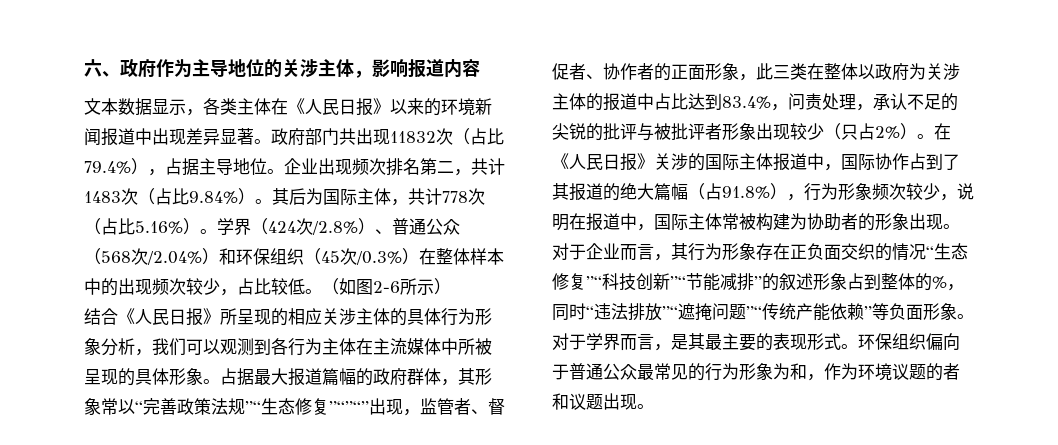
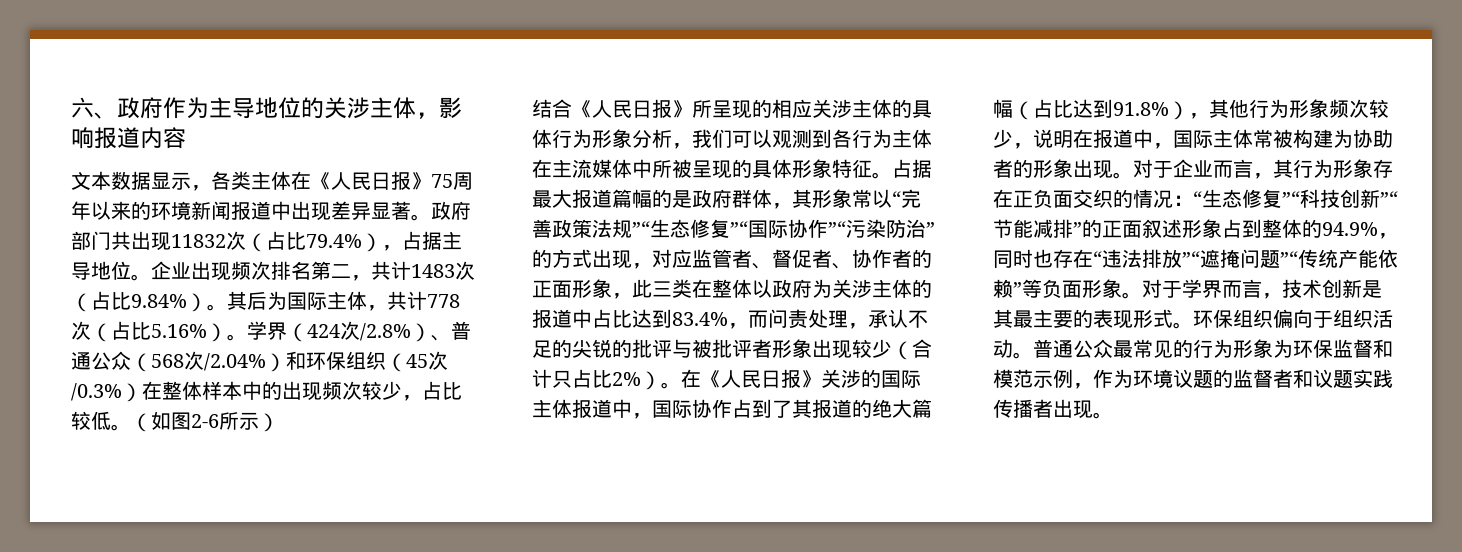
- 文本数据显示，各类主体在《人民日报》以来的环境新闻报道中出现差异显著。
+ 文本数据显示，各类主体在《人民日报》75周年以来的环境新闻报道中出现差异显著。
- 结合《人民日报》所呈现的相应关涉主体的具体行为形象分析，我们可以观测到各行为主体在主流媒体中所被呈现的具体形象。
+ 结合《人民日报》所呈现的相应关涉主体的具体行为形象分析，我们可以观测到各行为主体在主流媒体中所被呈现的具体形象特征。
- 占据最大报道篇幅的政府群体，其形象常以“完善政策法规”“生态修复”“”“”出现，监管者、督促者、协作者的正面形象，此三类在整体以政府为关涉主体的报道中占比达到83.4%，问责处理，承认不足的尖锐的批评与被批评者形象出现较少（只占2%）。
+ 占据最大报道篇幅的是政府群体，其形象常以“完善政策法规”“生态修复”“国际协作”“污染防治”的方式出现，对应监管者、督促者、协作者的正面形象，此三类在整体以政府为关涉主体的报道中占比达到83.4%，而问责处理，承认不足的尖锐的批评与被批评者形象出现较少（合计只占比2%）。
- 在《人民日报》关涉的国际主体报道中，国际协作占到了其报道的绝大篇幅（占91.8%），行为形象频次较少，说明在报道中，国际主体常被构建为协助者的形象出现。
+ 在《人民日报》关涉的国际主体报道中，国际协作占到了其报道的绝大篇幅（占比达到91.8%），其他行为形象频次较少，说明在报道中，国际主体常被构建为协助者的形象出现。
- 对于企业而言，其行为形象存在正负面交织的情况“生态修复”“科技创新”“节能减排”的叙述形象占到整体的%，同时“违法排放”“遮掩问题”“传统产能依赖”等负面形象。
+ 对于企业而言，其行为形象存在正负面交织的情况：“生态修复”“科技创新”“节能减排”的正面叙述形象占到整体的94.9%，同时也存在“违法排放”“遮掩问题”“传统产能依赖”等负面形象。
- 对于学界而言，是其最主要的表现形式。
+ 对于学界而言，技术创新是其最主要的表现形式。
- 环保组织偏向于普通公众最常见的行为形象为和，作为环境议题的者和议题出现。
+ 环保组织偏向于组织活动。普通公众最常见的行为形象为环保监督和模范示例，作为环境议题的监督者和议题实践传播者出现。

